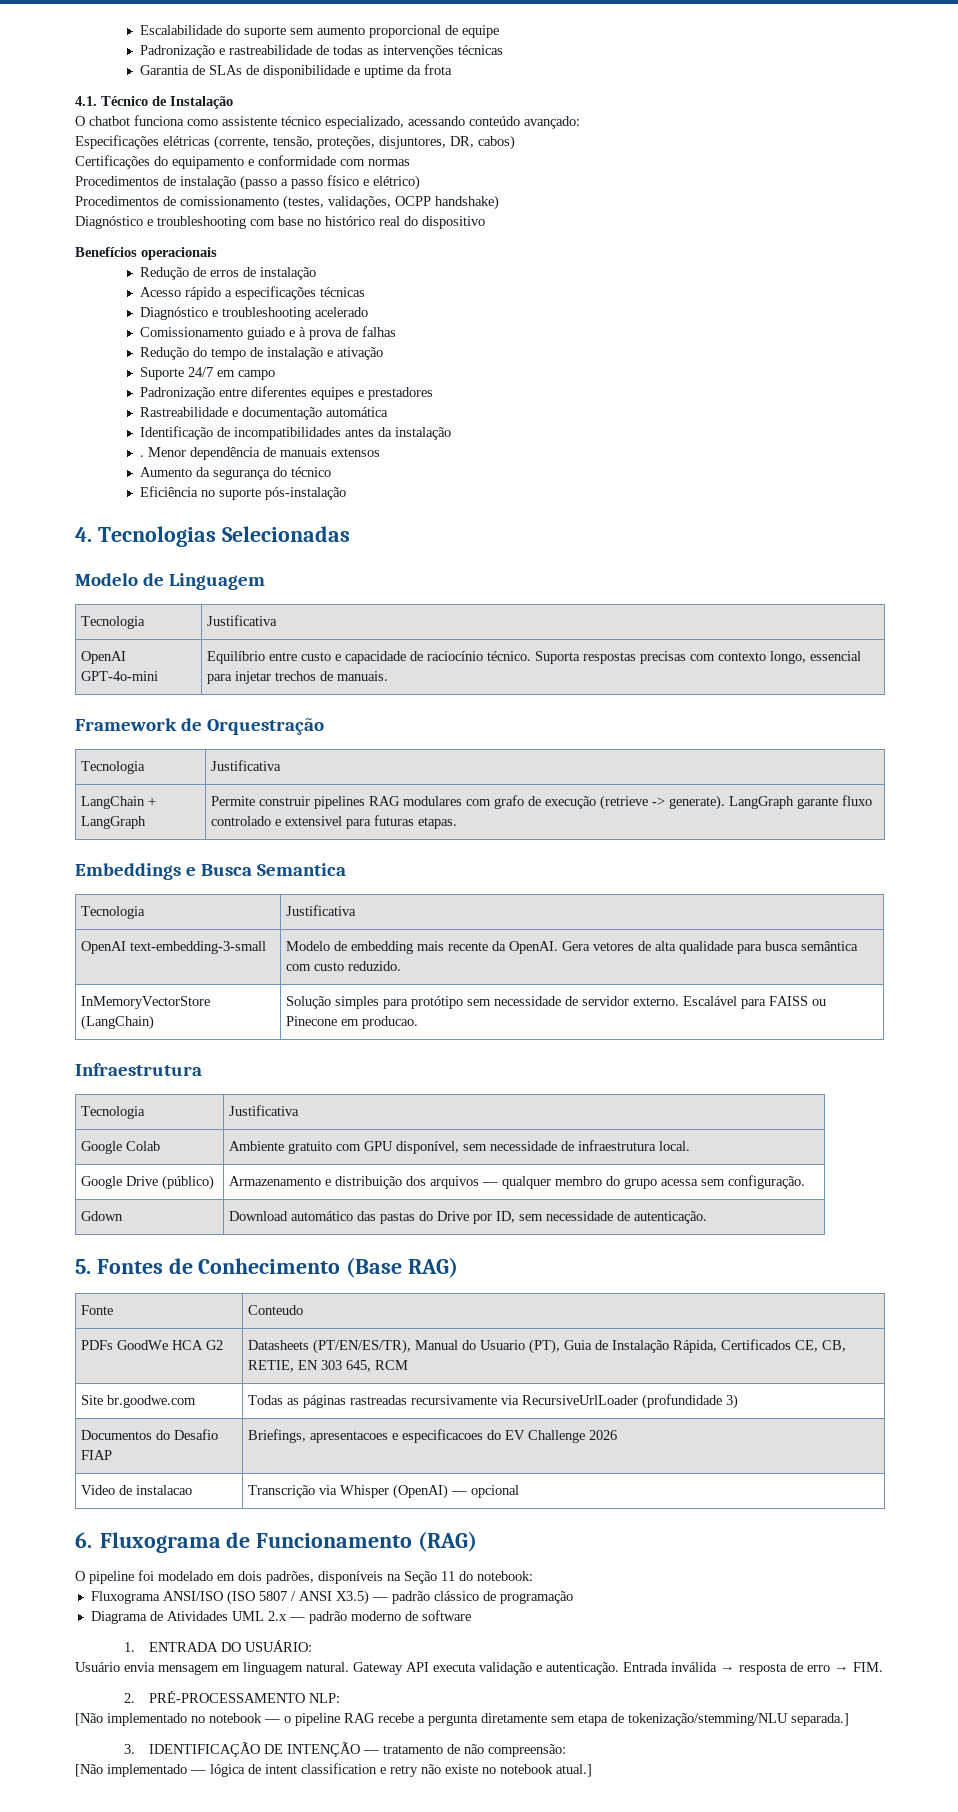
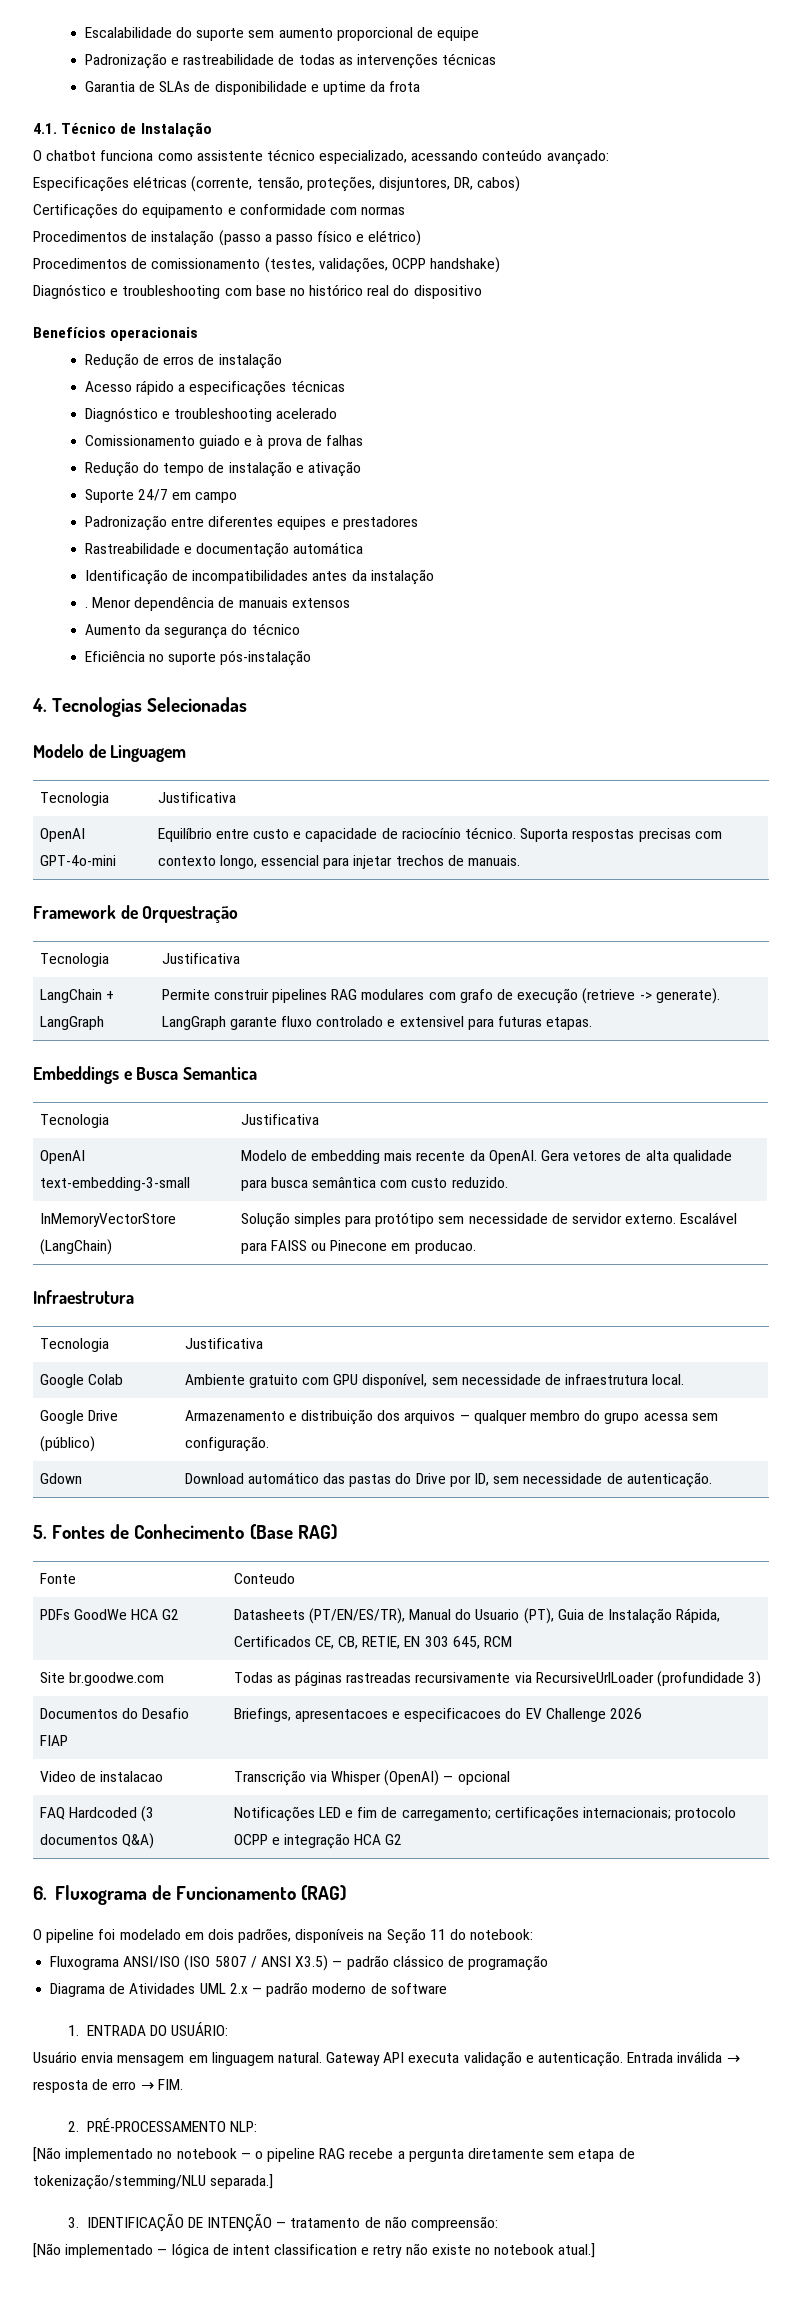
+ FAQ Hardcoded (3 documentos Q&A) | Notificações LED e fim de carregamento; certificações internacionais; protocolo OCPP e integração HCA G2

